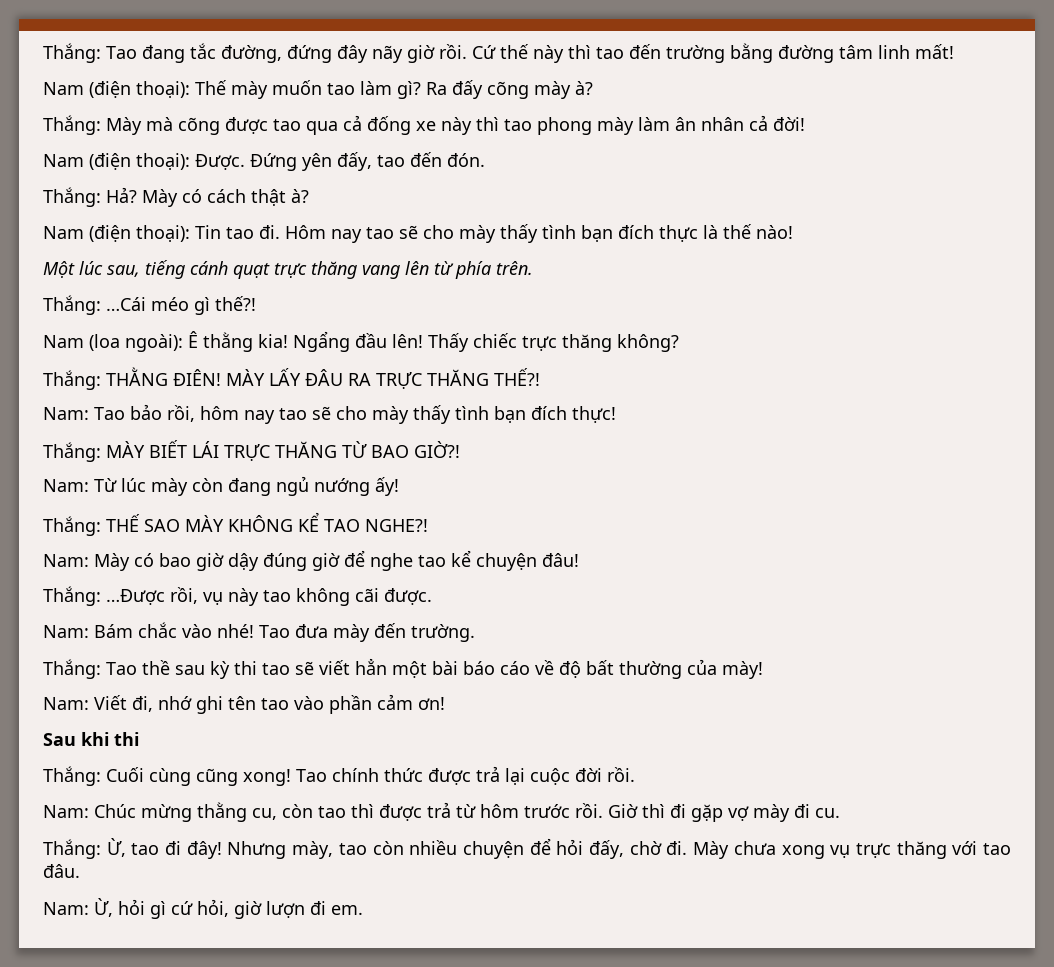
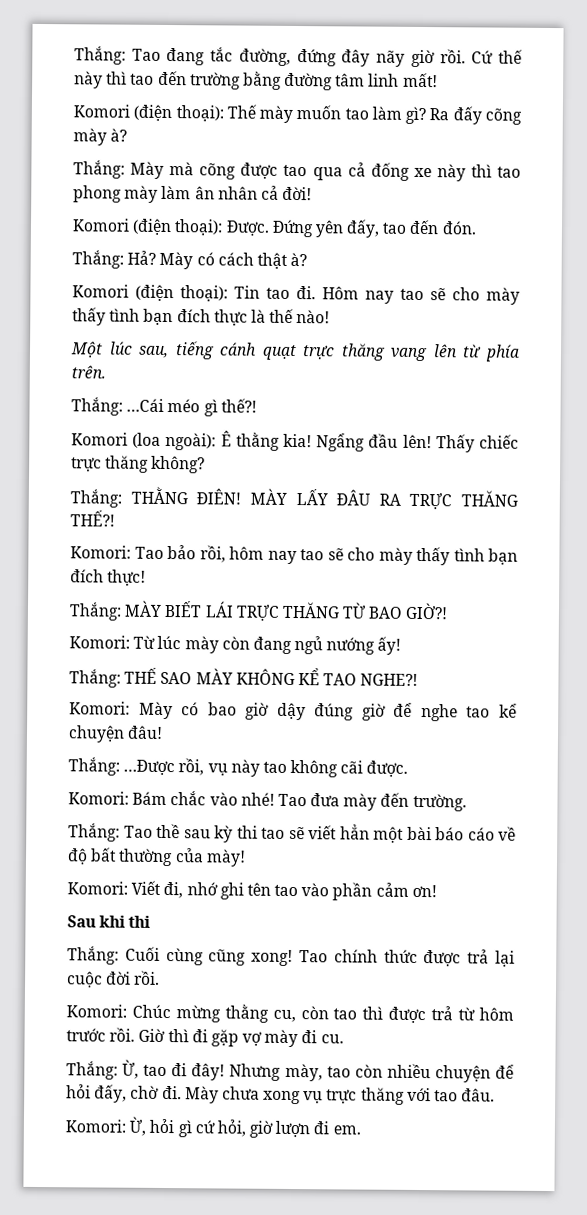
- Nam (điện thoại): Thế mày muốn tao làm gì?
+ Komori (điện thoại): Thế mày muốn tao làm gì?
- Nam (điện thoại): Được.
+ Komori (điện thoại): Được.
- Nam (điện thoại): Tin tao đi.
+ Komori (điện thoại): Tin tao đi.
- Nam (loa ngoài): Ê thằng kia!
+ Komori (loa ngoài): Ê thằng kia!
- Nam: Tao bảo rồi, hôm nay tao sẽ cho mày thấy tình bạn đích thực!
+ Komori: Tao bảo rồi, hôm nay tao sẽ cho mày thấy tình bạn đích thực!
- Nam: Từ lúc mày còn đang ngủ nướng ấy!
+ Komori: Từ lúc mày còn đang ngủ nướng ấy!
- Nam: Mày có bao giờ dậy đúng giờ để nghe tao kể chuyện đâu!
+ Komori: Mày có bao giờ dậy đúng giờ để nghe tao kể chuyện đâu!
- Nam: Bám chắc vào nhé!
+ Komori: Bám chắc vào nhé!
- Nam: Viết đi, nhớ ghi tên tao vào phần cảm ơn!
+ Komori: Viết đi, nhớ ghi tên tao vào phần cảm ơn!
- Nam: Chúc mừng thằng cu, còn tao thì được trả từ hôm trước rồi.
+ Komori: Chúc mừng thằng cu, còn tao thì được trả từ hôm trước rồi.
- Nam: Ừ, hỏi gì cứ hỏi, giờ lượn đi em.
+ Komori: Ừ, hỏi gì cứ hỏi, giờ lượn đi em.

